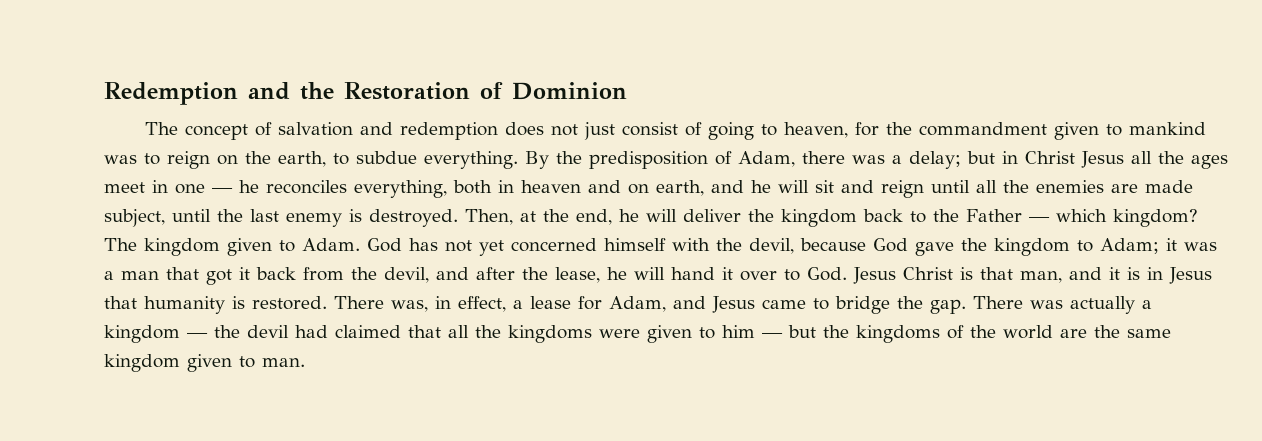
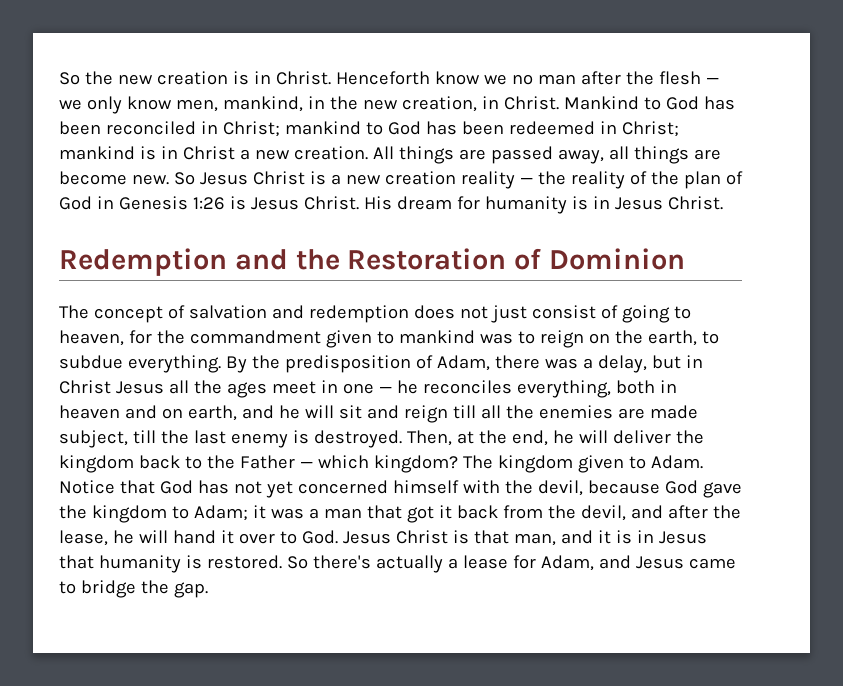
+ So the new creation is in Christ. Henceforth know we no man after the flesh — we only know men, mankind, in the new creation, in Christ. Mankind to God has been reconciled in Christ; mankind to God has been redeemed in Christ; mankind is in Christ a new creation. All things are passed away, all things are become new. So Jesus Christ is a new creation reality — the reality of the plan of God in Genesis 1:26 is Jesus Christ. His dream for humanity is in Jesus Christ.
- By the predisposition of Adam, there was a delay; but in Christ Jesus all the ages meet in one — he reconciles everything, both in heaven and on earth, and he will sit and reign until all the enemies are made subject, until the last enemy is destroyed.
+ By the predisposition of Adam, there was a delay, but in Christ Jesus all the ages meet in one — he reconciles everything, both in heaven and on earth, and he will sit and reign till all the enemies are made subject, till the last enemy is destroyed.
- God has not yet concerned himself with the devil, because God gave the kingdom to Adam; it was a man that got it back from the devil, and after the lease, he will hand it over to God. Jesus Christ is that man, and it is in Jesus that humanity is restored.
+ Notice that God has not yet concerned himself with the devil, because God gave the kingdom to Adam; it was a man that got it back from the devil, and after the lease, he will hand it over to God. Jesus Christ is that man, and it is in Jesus that humanity is restored.
- There was, in effect, a lease for Adam, and Jesus came to bridge the gap. There was actually a kingdom — the devil had claimed that all the kingdoms were given to him — but the kingdoms of the world are the same kingdom given to man.
+ So there's actually a lease for Adam, and Jesus came to bridge the gap.

